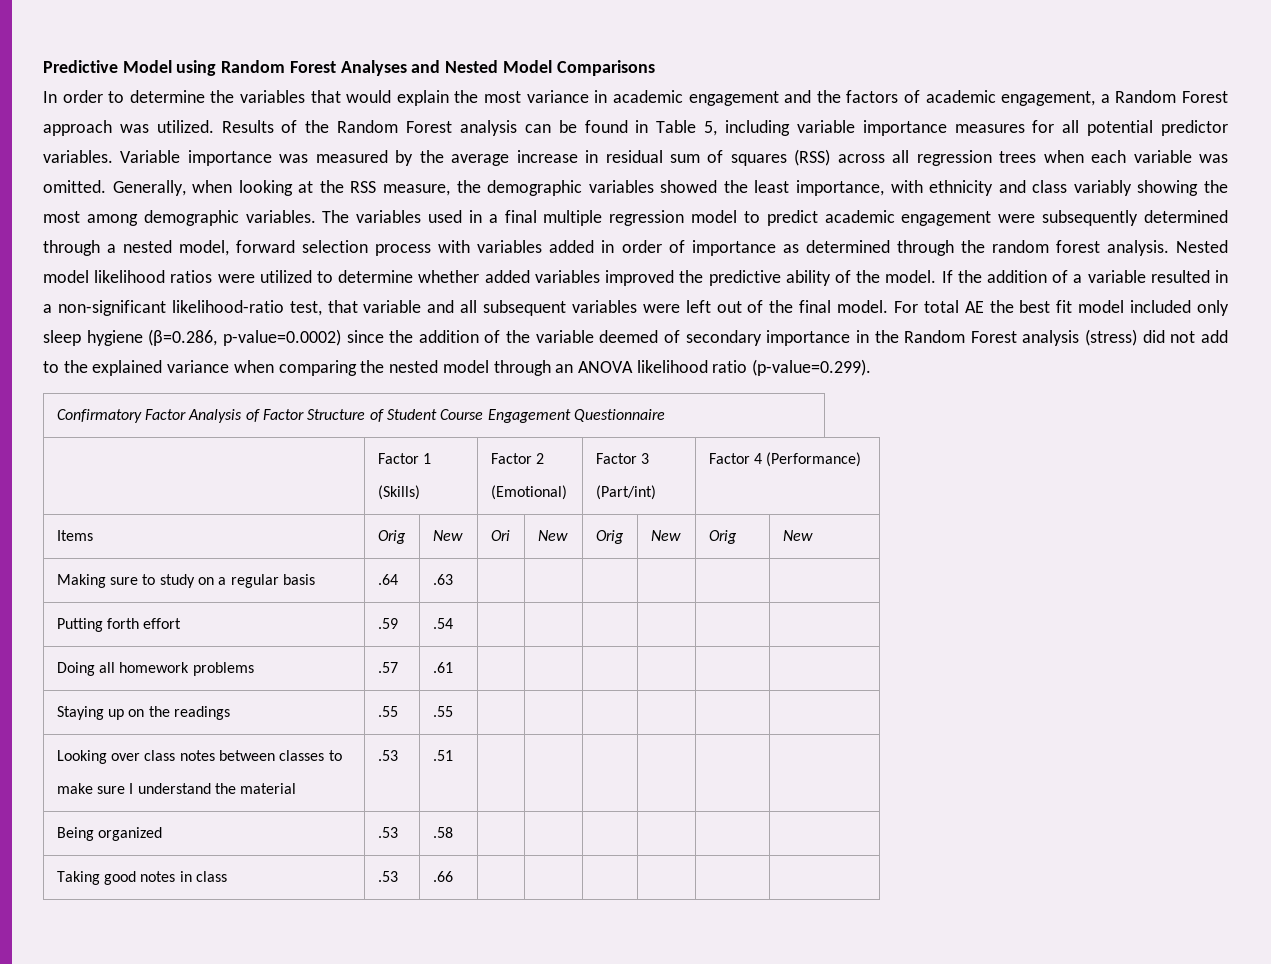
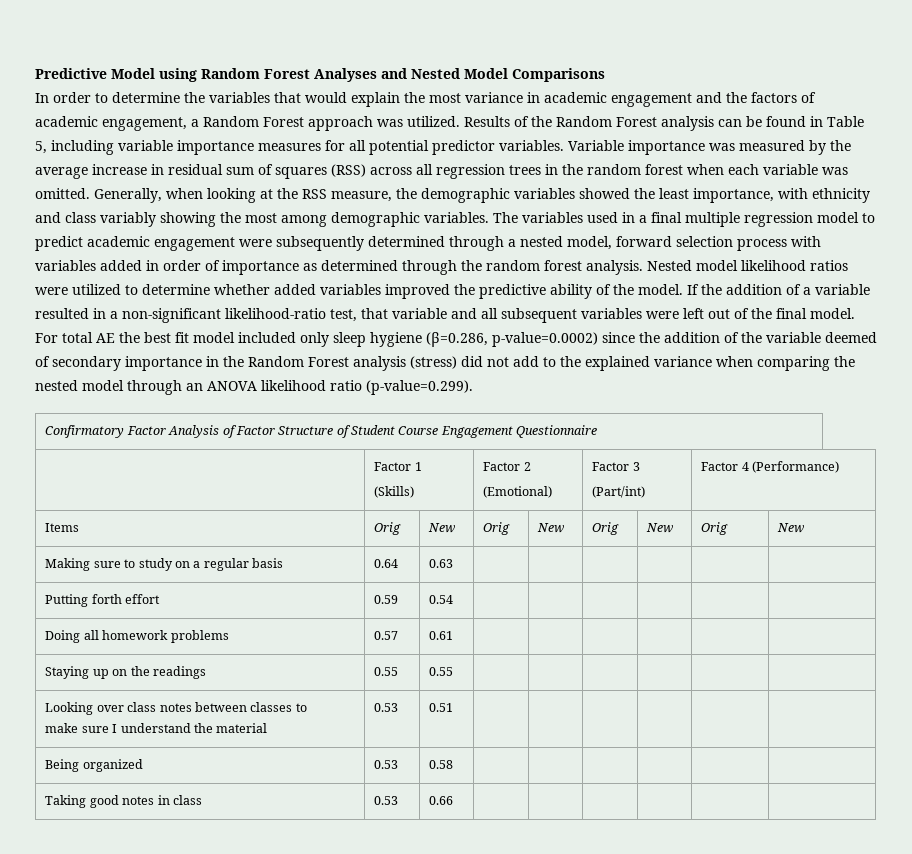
- Variable importance was measured by the average increase in residual sum of squares (RSS) across all regression trees when each variable was omitted.
+ Variable importance was measured by the average increase in residual sum of squares (RSS) across all regression trees in the random forest when each variable was omitted.
- Items | Orig | New | Ori | New | Orig | New | Orig | New
+ Items | Orig | New | Orig | New | Orig | New | Orig | New
- Making sure to study on a regular basis | .64 | .63 | | | | | |
+ Making sure to study on a regular basis | 0.64 | 0.63 | | | | | |
- Putting forth effort | .59 | .54 | | | | | |
+ Putting forth effort | 0.59 | 0.54 | | | | | |
- Doing all homework problems | .57 | .61 | | | | | |
+ Doing all homework problems | 0.57 | 0.61 | | | | | |
- Staying up on the readings | .55 | .55 | | | | | |
+ Staying up on the readings | 0.55 | 0.55 | | | | | |
  Looking over class notes between classes to
- make sure I understand the material | .53 | .51 | | | | | |
+ make sure I understand the material | 0.53 | 0.51 | | | | | |
- Being organized | .53 | .58 | | | | | |
+ Being organized | 0.53 | 0.58 | | | | | |
- Taking good notes in class | .53 | .66 | | | | | |
+ Taking good notes in class | 0.53 | 0.66 | | | | | |

